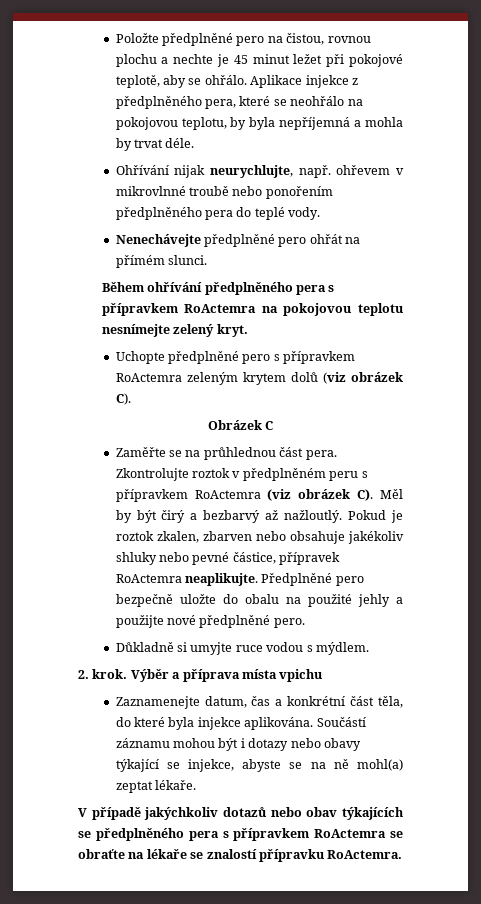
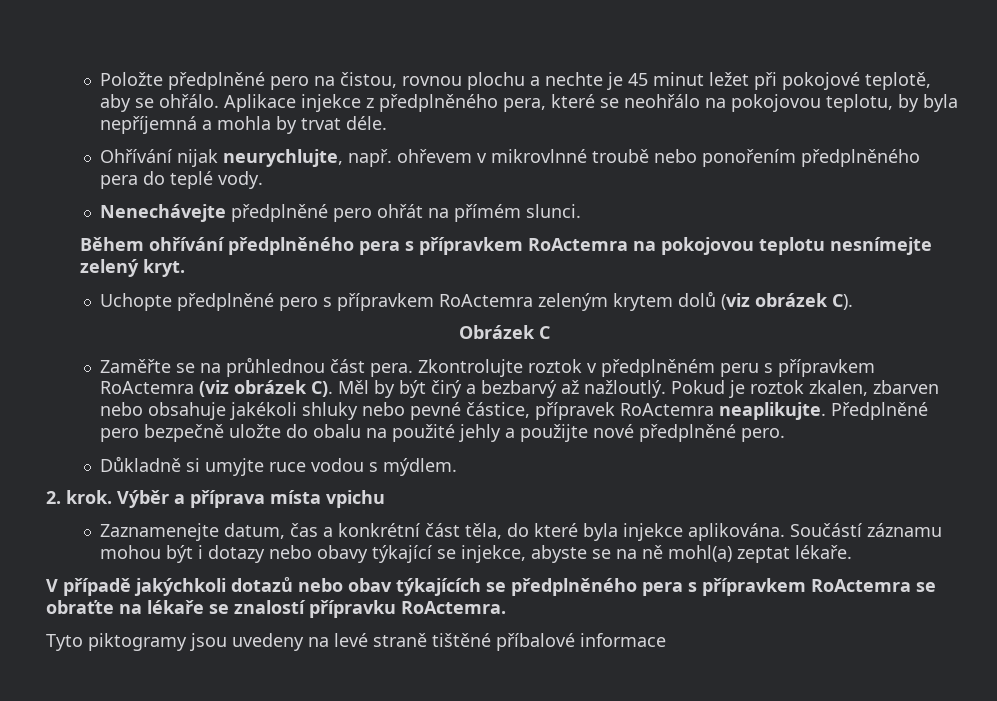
- Pokud je roztok zkalen, zbarven nebo obsahuje jakékoliv shluky nebo pevné částice, přípravek RoActemra neaplikujte.
+ Pokud je roztok zkalen, zbarven nebo obsahuje jakékoli shluky nebo pevné částice, přípravek RoActemra neaplikujte.
- V případě jakýchkoliv dotazů nebo obav týkajících se předplněného pera s přípravkem RoActemra se obraťte na lékaře se znalostí přípravku RoActemra.
+ V případě jakýchkoli dotazů nebo obav týkajících se předplněného pera s přípravkem RoActemra se obraťte na lékaře se znalostí přípravku RoActemra.
+ Tyto piktogramy jsou uvedeny na levé straně tištěné příbalové informace

